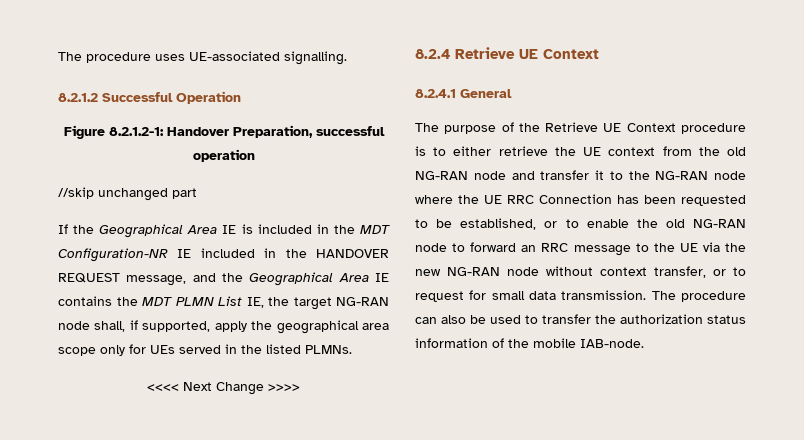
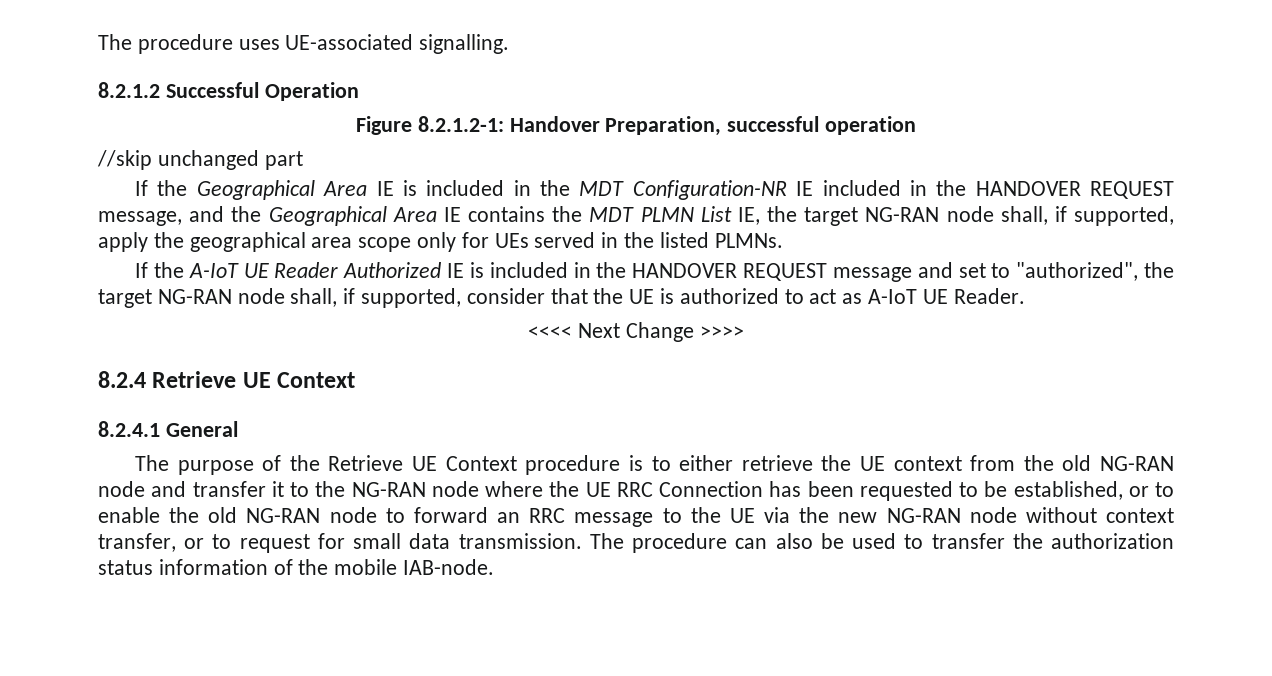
+ If the A-IoT UE Reader Authorized IE is included in the HANDOVER REQUEST message and set to "authorized", the target NG-RAN node shall, if supported, consider that the UE is authorized to act as A-IoT UE Reader.

